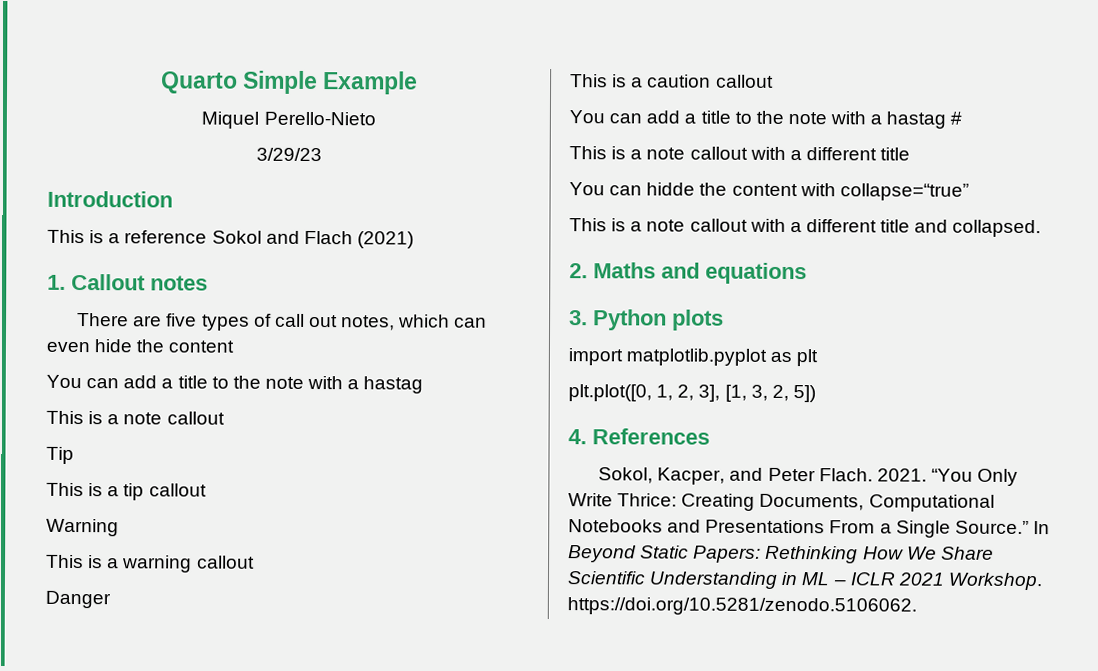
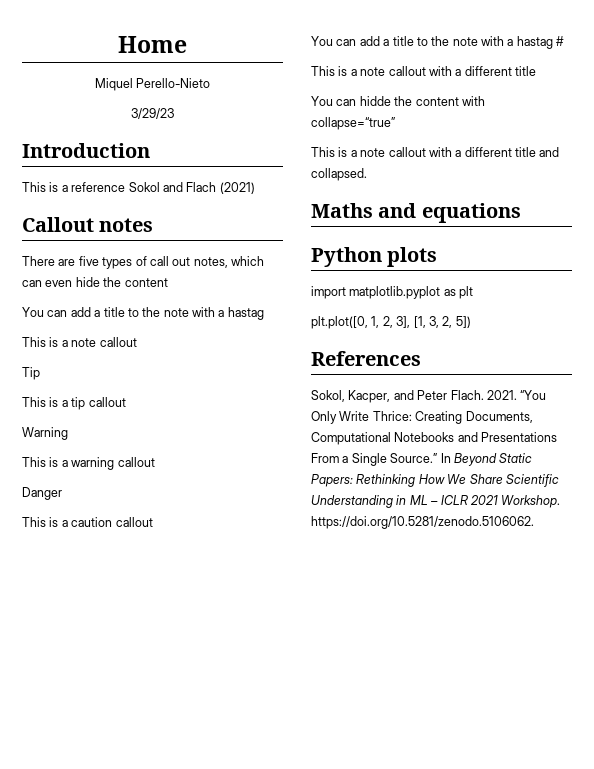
- Quarto Simple Example
+ Home
- 1. Callout notes
+ Callout notes
- 2. Maths and equations
+ Maths and equations
- 3. Python plots
+ Python plots
- 4. References
+ References

